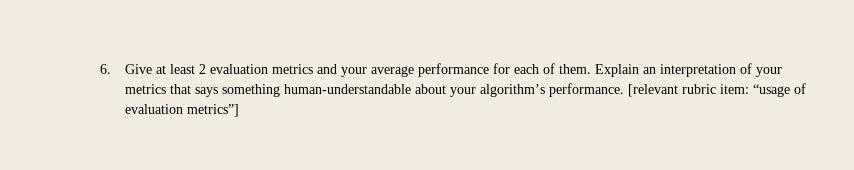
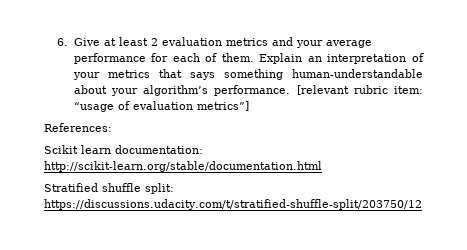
+ References:
+ Scikit learn documentation: http://scikit-learn.org/stable/documentation.html
+ Stratified shuffle split: https://discussions.udacity.com/t/stratified-shuffle-split/203750/12

